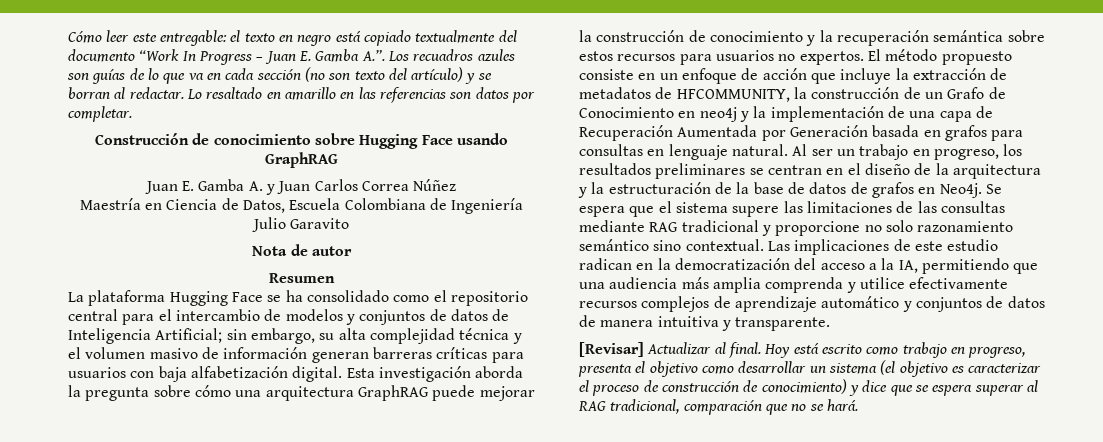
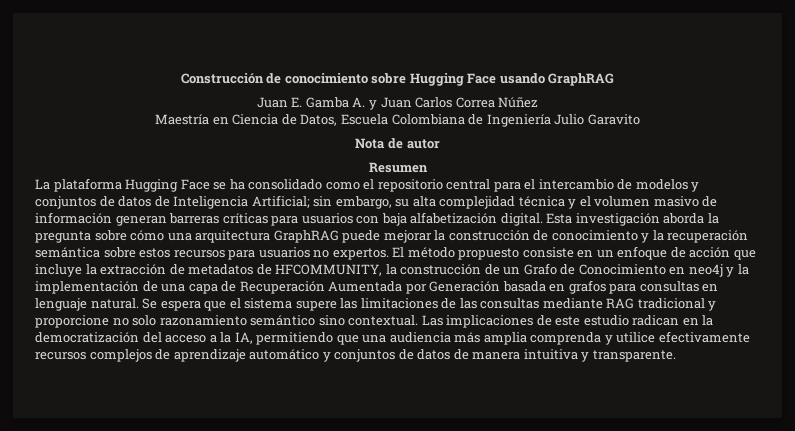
- Cómo leer este entregable: el texto en negro está copiado textualmente del documento “Work In Progress – Juan E. Gamba A.”. Los recuadros azules son guías de lo que va en cada sección (no son texto del artículo) y se borran al redactar. Lo resaltado en amarillo en las referencias son datos por completar.
- Al ser un trabajo en progreso, los resultados preliminares se centran en el diseño de la arquitectura y la estructuración de la base de datos de grafos en Neo4j.
- [Revisar] Actualizar al final. Hoy está escrito como trabajo en progreso, presenta el objetivo como desarrollar un sistema (el objetivo es caracterizar el proceso de construcción de conocimiento) y dice que se espera superar al RAG tradicional, comparación que no se hará.

